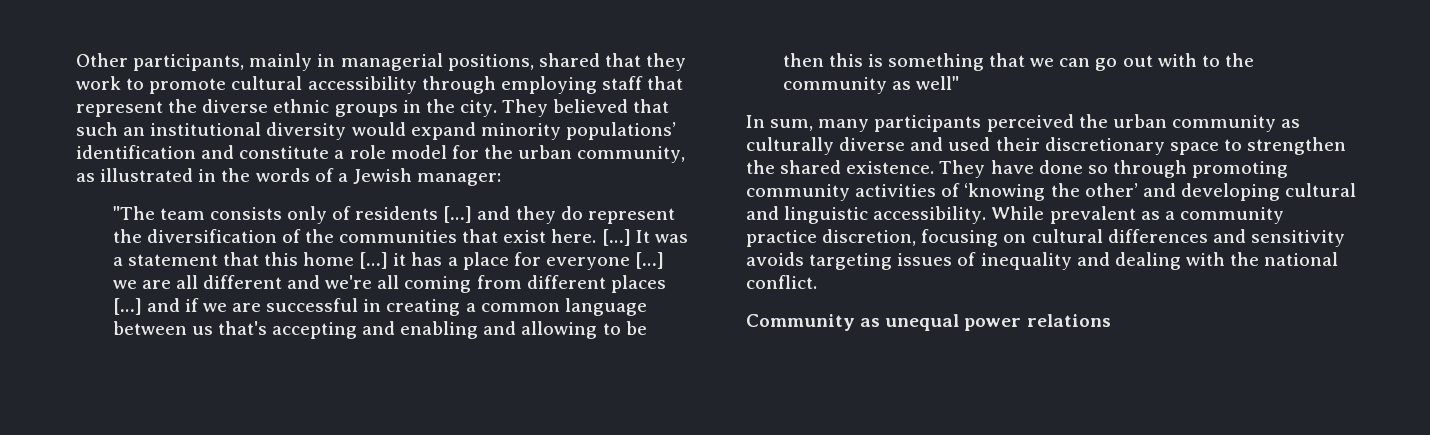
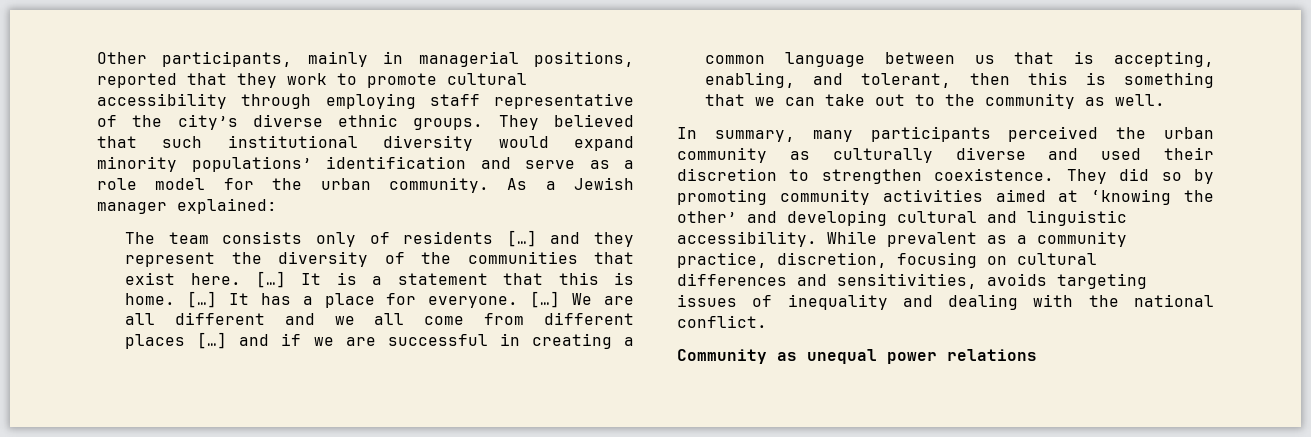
- Other participants, mainly in managerial positions, shared that they work to promote cultural accessibility through employing staff that represent the diverse ethnic groups in the city.
+ Other participants, mainly in managerial positions, reported that they work to promote cultural accessibility through employing staff representative of the city’s diverse ethnic groups.
- They believed that such an institutional diversity would expand minority populations’ identification and constitute a role model for the urban community, as illustrated in the words of a Jewish manager:
- "The team consists only of residents […] and they do represent the diversification of the communities that exist here.
+ They believed that such institutional diversity would expand minority populations’ identification and serve as a role model for the urban community. As a Jewish manager explained:
+ The team consists only of residents […] and they represent the diversity of the communities that exist here.
- It was a statement that this home […] it has a place for everyone […] we are all different and we're all coming from different places […] and if we are successful in creating a common language between us that's accepting and enabling and allowing to be then this is something that we can go out with to the community as well"
+ It is a statement that this is home. […] It has a place for everyone. […] We are all different and we all come from different places […] and if we are successful in creating a common language between us that is accepting, enabling, and tolerant, then this is something that we can take out to the community as well.
- In sum, many participants perceived the urban community as culturally diverse and used their discretionary space to strengthen the shared existence. They have done so through promoting community activities of ‘knowing the other’ and developing cultural and linguistic accessibility.
+ In summary, many participants perceived the urban community as culturally diverse and used their discretion to strengthen coexistence. They did so by promoting community activities aimed at ‘knowing the other’ and developing cultural and linguistic accessibility.
- While prevalent as a community practice discretion, focusing on cultural differences and sensitivity avoids targeting issues of inequality and dealing with the national conflict.
+ While prevalent as a community practice, discretion, focusing on cultural differences and sensitivities, avoids targeting issues of inequality and dealing with the national conflict.

